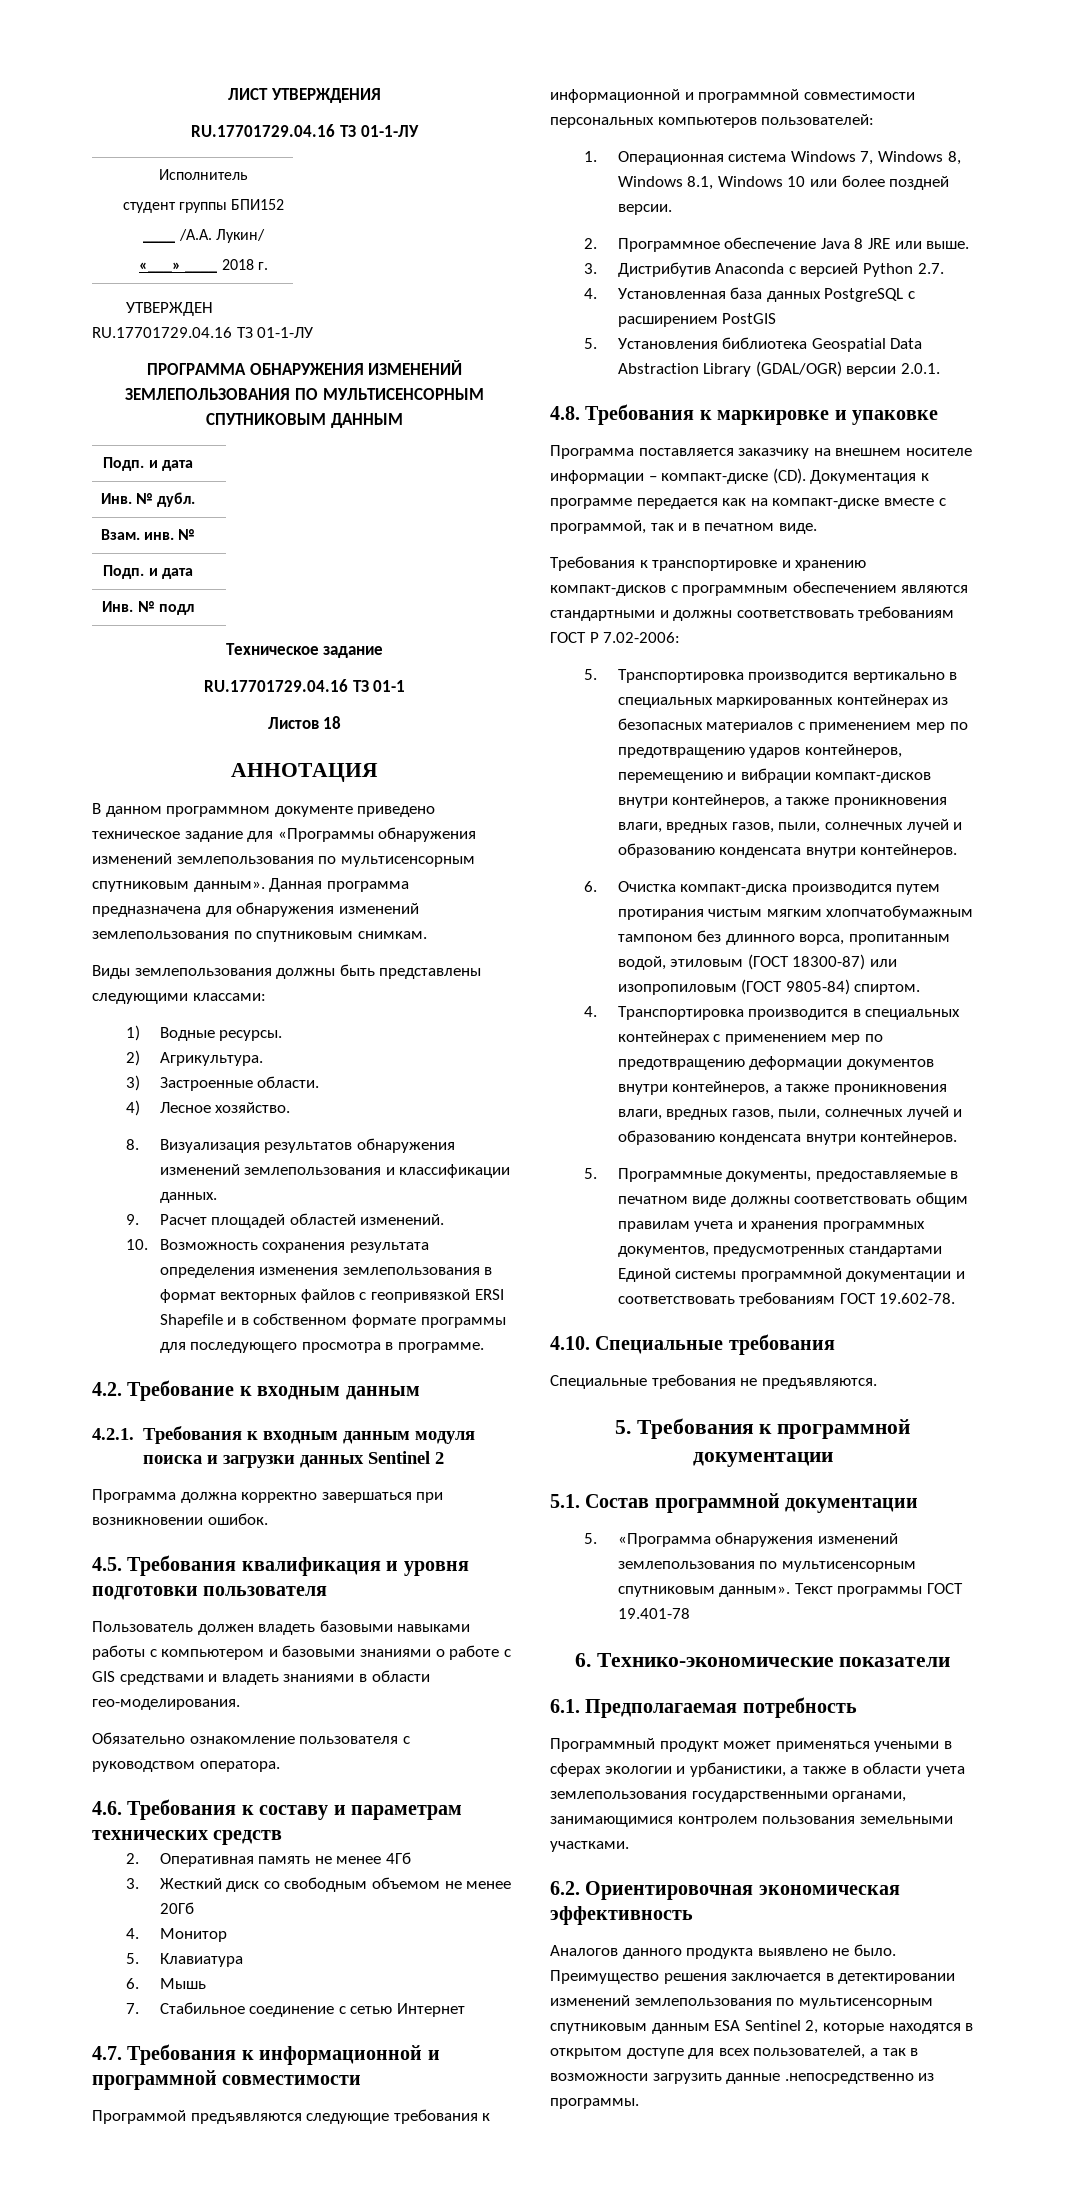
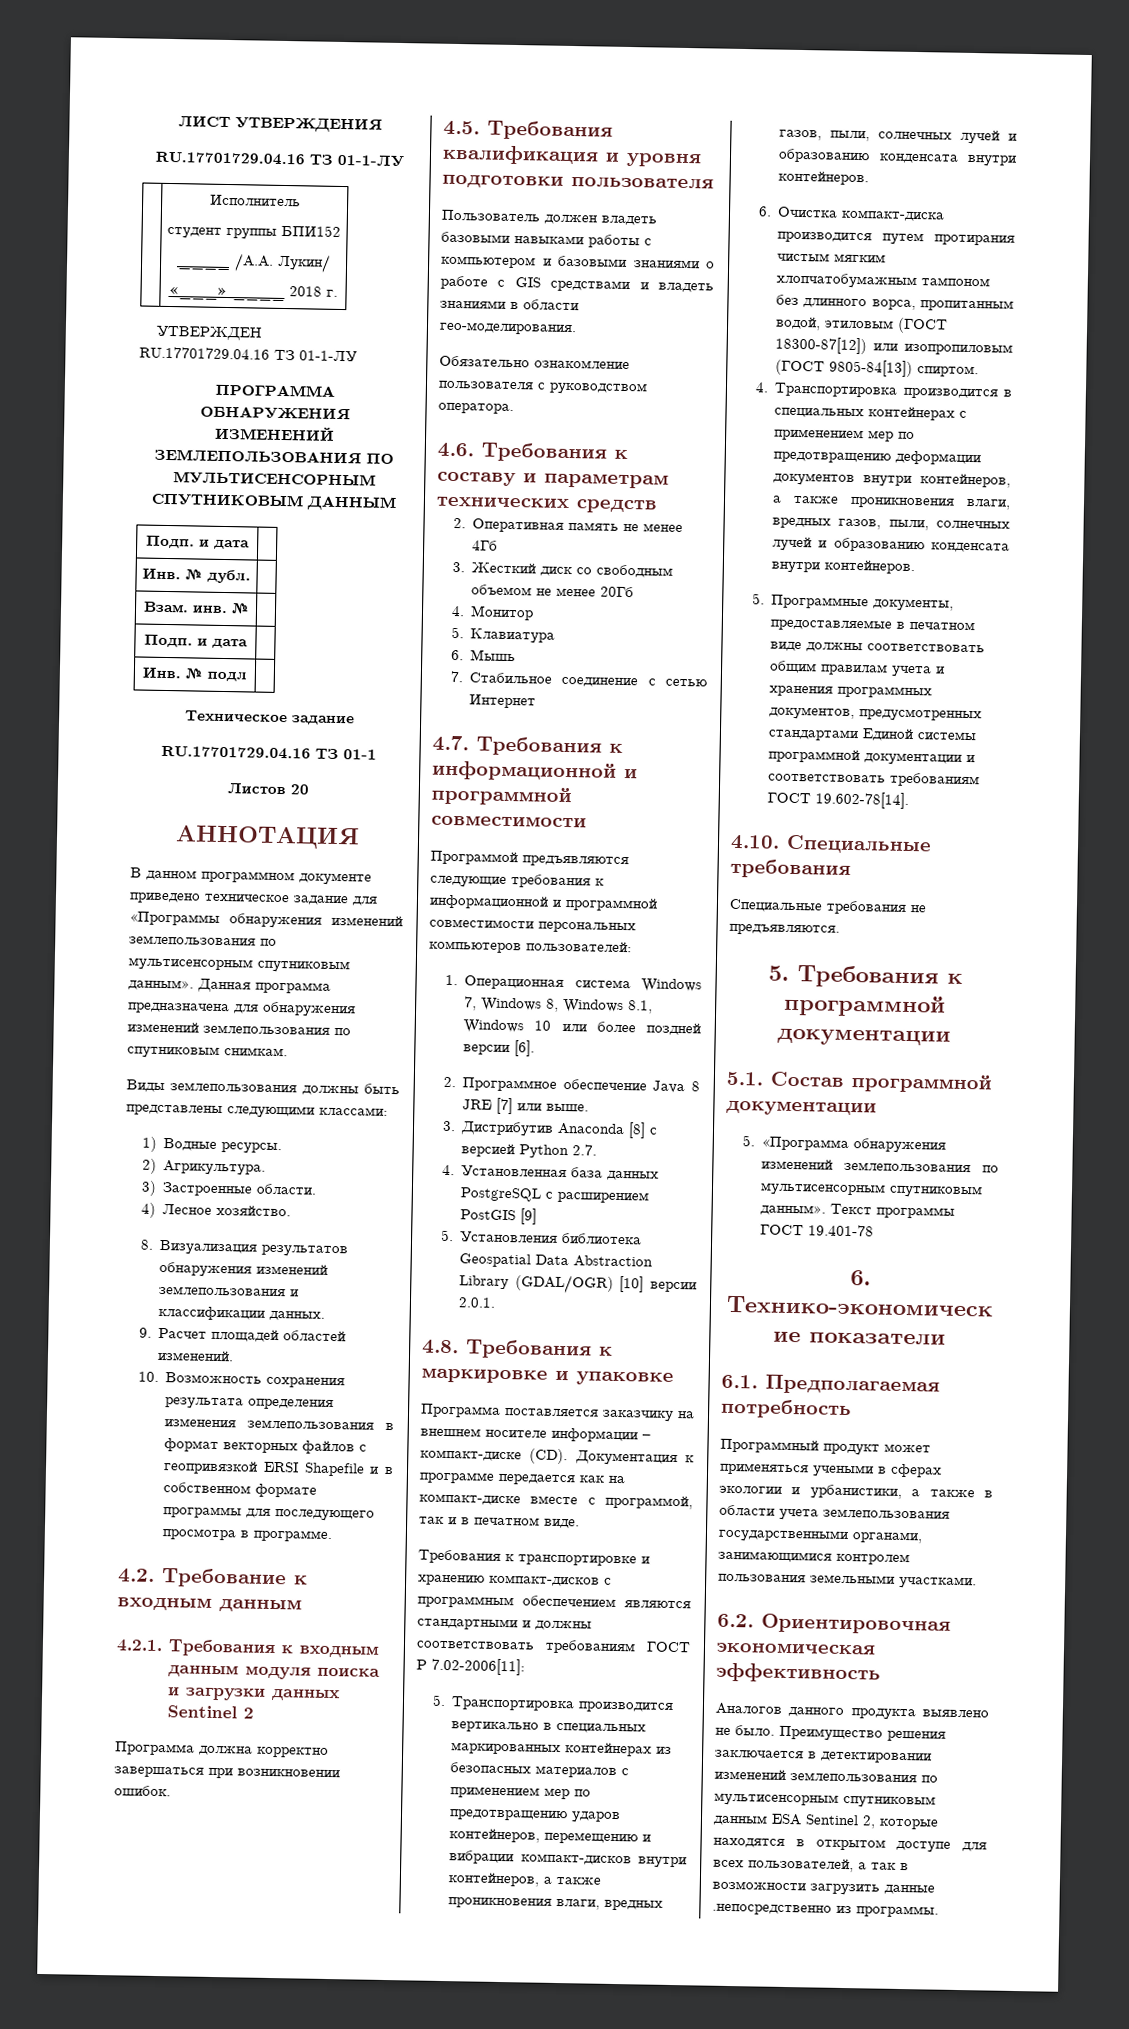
- Листов 18
+ Листов 20
- 1. Операционная система Windows 7, Windows 8, Windows 8.1, Windows 10 или более поздней версии.
+ 1. Операционная система Windows 7, Windows 8, Windows 8.1, Windows 10 или более поздней версии [6].
- 2. Программное обеспечение Java 8 JRE или выше.
+ 2. Программное обеспечение Java 8 JRE [7] или выше.
- 3. Дистрибутив Anaconda c версией Python 2.7.
+ 3. Дистрибутив Anaconda [8] c версией Python 2.7.
- 4. Установленная база данных PostgreSQL с расширением PostGIS
+ 4. Установленная база данных PostgreSQL с расширением PostGIS [9]
- 5. Установления библиотека Geospatial Data Abstraction Library (GDAL/OGR) версии 2.0.1.
+ 5. Установления библиотека Geospatial Data Abstraction Library (GDAL/OGR) [10] версии 2.0.1.
- Требования к транспортировке и хранению компакт-дисков с программным обеспечением являются стандартными и должны соответствовать требованиям ГОСТ Р 7.02-2006:
+ Требования к транспортировке и хранению компакт-дисков с программным обеспечением являются стандартными и должны соответствовать требованиям ГОСТ Р 7.02-2006[11]:
- 6. Очистка компакт-диска производится путем протирания чистым мягким хлопчатобумажным тампоном без длинного ворса, пропитанным водой, этиловым (ГОСТ 18300-87) или изопропиловым (ГОСТ 9805-84) спиртом.
+ 6. Очистка компакт-диска производится путем протирания чистым мягким хлопчатобумажным тампоном без длинного ворса, пропитанным водой, этиловым (ГОСТ 18300-87[12]) или изопропиловым (ГОСТ 9805-84[13]) спиртом.
- 5. Программные документы, предоставляемые в печатном виде должны соответствовать общим правилам учета и хранения программных документов, предусмотренных стандартами Единой системы программной документации и соответствовать требованиям ГОСТ 19.602-78.
+ 5. Программные документы, предоставляемые в печатном виде должны соответствовать общим правилам учета и хранения программных документов, предусмотренных стандартами Единой системы программной документации и соответствовать требованиям ГОСТ 19.602-78[14].

